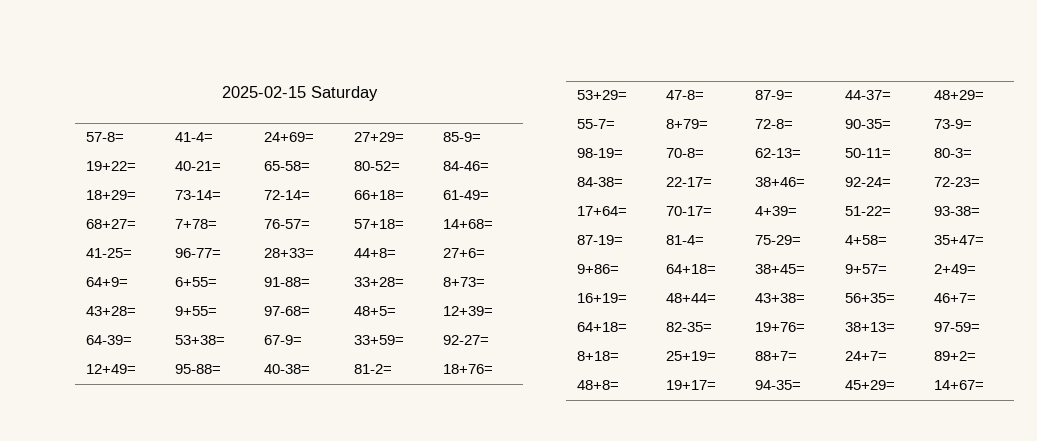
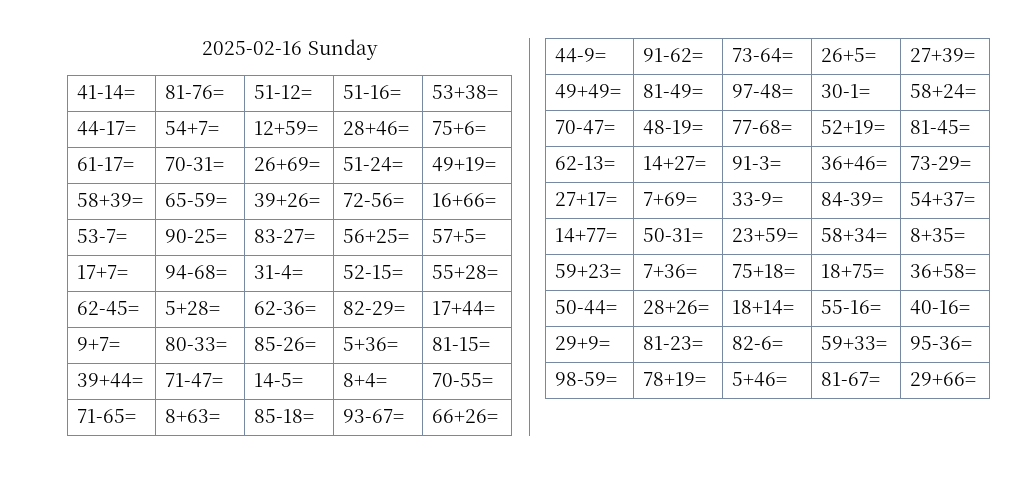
- 2025-02-15 Saturday
- 57-8= | 41-4= | 24+69= | 27+29= | 85-9=
- 19+22= | 40-21= | 65-58= | 80-52= | 84-46=
- 18+29= | 73-14= | 72-14= | 66+18= | 61-49=
- 68+27= | 7+78= | 76-57= | 57+18= | 14+68=
- 41-25= | 96-77= | 28+33= | 44+8= | 27+6=
- 64+9= | 6+55= | 91-88= | 33+28= | 8+73=
- 43+28= | 9+55= | 97-68= | 48+5= | 12+39=
- 64-39= | 53+38= | 67-9= | 33+59= | 92-27=
- 12+49= | 95-88= | 40-38= | 81-2= | 18+76=
- 53+29= | 47-8= | 87-9= | 44-37= | 48+29=
- 55-7= | 8+79= | 72-8= | 90-35= | 73-9=
- 98-19= | 70-8= | 62-13= | 50-11= | 80-3=
- 84-38= | 22-17= | 38+46= | 92-24= | 72-23=
- 17+64= | 70-17= | 4+39= | 51-22= | 93-38=
- 87-19= | 81-4= | 75-29= | 4+58= | 35+47=
- 9+86= | 64+18= | 38+45= | 9+57= | 2+49=
- 16+19= | 48+44= | 43+38= | 56+35= | 46+7=
- 64+18= | 82-35= | 19+76= | 38+13= | 97-59=
- 8+18= | 25+19= | 88+7= | 24+7= | 89+2=
- 48+8= | 19+17= | 94-35= | 45+29= | 14+67=
+ 2025-02-16 Sunday
+ 41-14= | 81-76= | 51-12= | 51-16= | 53+38=
+ 44-17= | 54+7= | 12+59= | 28+46= | 75+6=
+ 61-17= | 70-31= | 26+69= | 51-24= | 49+19=
+ 58+39= | 65-59= | 39+26= | 72-56= | 16+66=
+ 53-7= | 90-25= | 83-27= | 56+25= | 57+5=
+ 17+7= | 94-68= | 31-4= | 52-15= | 55+28=
+ 62-45= | 5+28= | 62-36= | 82-29= | 17+44=
+ 9+7= | 80-33= | 85-26= | 5+36= | 81-15=
+ 39+44= | 71-47= | 14-5= | 8+4= | 70-55=
+ 71-65= | 8+63= | 85-18= | 93-67= | 66+26=
+ 44-9= | 91-62= | 73-64= | 26+5= | 27+39=
+ 49+49= | 81-49= | 97-48= | 30-1= | 58+24=
+ 70-47= | 48-19= | 77-68= | 52+19= | 81-45=
+ 62-13= | 14+27= | 91-3= | 36+46= | 73-29=
+ 27+17= | 7+69= | 33-9= | 84-39= | 54+37=
+ 14+77= | 50-31= | 23+59= | 58+34= | 8+35=
+ 59+23= | 7+36= | 75+18= | 18+75= | 36+58=
+ 50-44= | 28+26= | 18+14= | 55-16= | 40-16=
+ 29+9= | 81-23= | 82-6= | 59+33= | 95-36=
+ 98-59= | 78+19= | 5+46= | 81-67= | 29+66=

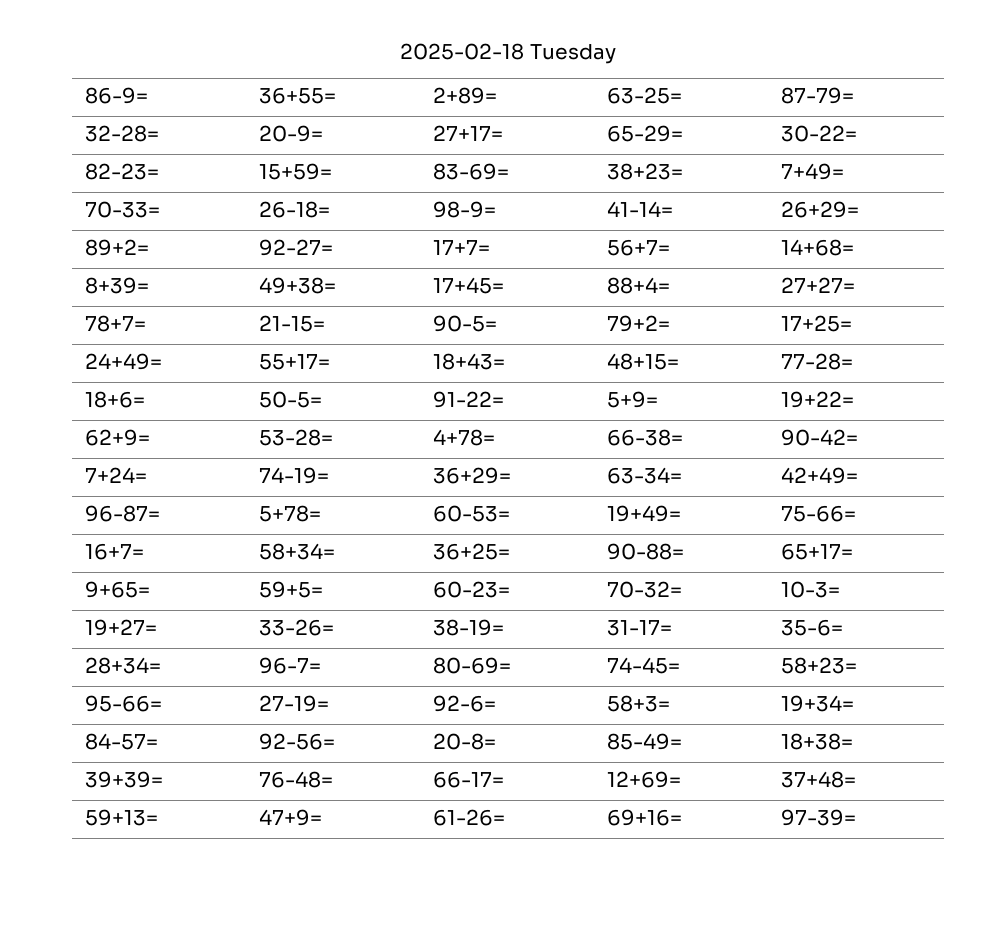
- 2025-02-16 Sunday
- 41-14= | 81-76= | 51-12= | 51-16= | 53+38=
- 44-17= | 54+7= | 12+59= | 28+46= | 75+6=
- 61-17= | 70-31= | 26+69= | 51-24= | 49+19=
- 58+39= | 65-59= | 39+26= | 72-56= | 16+66=
- 53-7= | 90-25= | 83-27= | 56+25= | 57+5=
- 17+7= | 94-68= | 31-4= | 52-15= | 55+28=
- 62-45= | 5+28= | 62-36= | 82-29= | 17+44=
- 9+7= | 80-33= | 85-26= | 5+36= | 81-15=
- 39+44= | 71-47= | 14-5= | 8+4= | 70-55=
- 71-65= | 8+63= | 85-18= | 93-67= | 66+26=
- 44-9= | 91-62= | 73-64= | 26+5= | 27+39=
- 49+49= | 81-49= | 97-48= | 30-1= | 58+24=
- 70-47= | 48-19= | 77-68= | 52+19= | 81-45=
- 62-13= | 14+27= | 91-3= | 36+46= | 73-29=
- 27+17= | 7+69= | 33-9= | 84-39= | 54+37=
- 14+77= | 50-31= | 23+59= | 58+34= | 8+35=
- 59+23= | 7+36= | 75+18= | 18+75= | 36+58=
- 50-44= | 28+26= | 18+14= | 55-16= | 40-16=
- 29+9= | 81-23= | 82-6= | 59+33= | 95-36=
- 98-59= | 78+19= | 5+46= | 81-67= | 29+66=
+ 2025-02-18 Tuesday
+ 86-9= | 36+55= | 2+89= | 63-25= | 87-79=
+ 32-28= | 20-9= | 27+17= | 65-29= | 30-22=
+ 82-23= | 15+59= | 83-69= | 38+23= | 7+49=
+ 70-33= | 26-18= | 98-9= | 41-14= | 26+29=
+ 89+2= | 92-27= | 17+7= | 56+7= | 14+68=
+ 8+39= | 49+38= | 17+45= | 88+4= | 27+27=
+ 78+7= | 21-15= | 90-5= | 79+2= | 17+25=
+ 24+49= | 55+17= | 18+43= | 48+15= | 77-28=
+ 18+6= | 50-5= | 91-22= | 5+9= | 19+22=
+ 62+9= | 53-28= | 4+78= | 66-38= | 90-42=
+ 7+24= | 74-19= | 36+29= | 63-34= | 42+49=
+ 96-87= | 5+78= | 60-53= | 19+49= | 75-66=
+ 16+7= | 58+34= | 36+25= | 90-88= | 65+17=
+ 9+65= | 59+5= | 60-23= | 70-32= | 10-3=
+ 19+27= | 33-26= | 38-19= | 31-17= | 35-6=
+ 28+34= | 96-7= | 80-69= | 74-45= | 58+23=
+ 95-66= | 27-19= | 92-6= | 58+3= | 19+34=
+ 84-57= | 92-56= | 20-8= | 85-49= | 18+38=
+ 39+39= | 76-48= | 66-17= | 12+69= | 37+48=
+ 59+13= | 47+9= | 61-26= | 69+16= | 97-39=

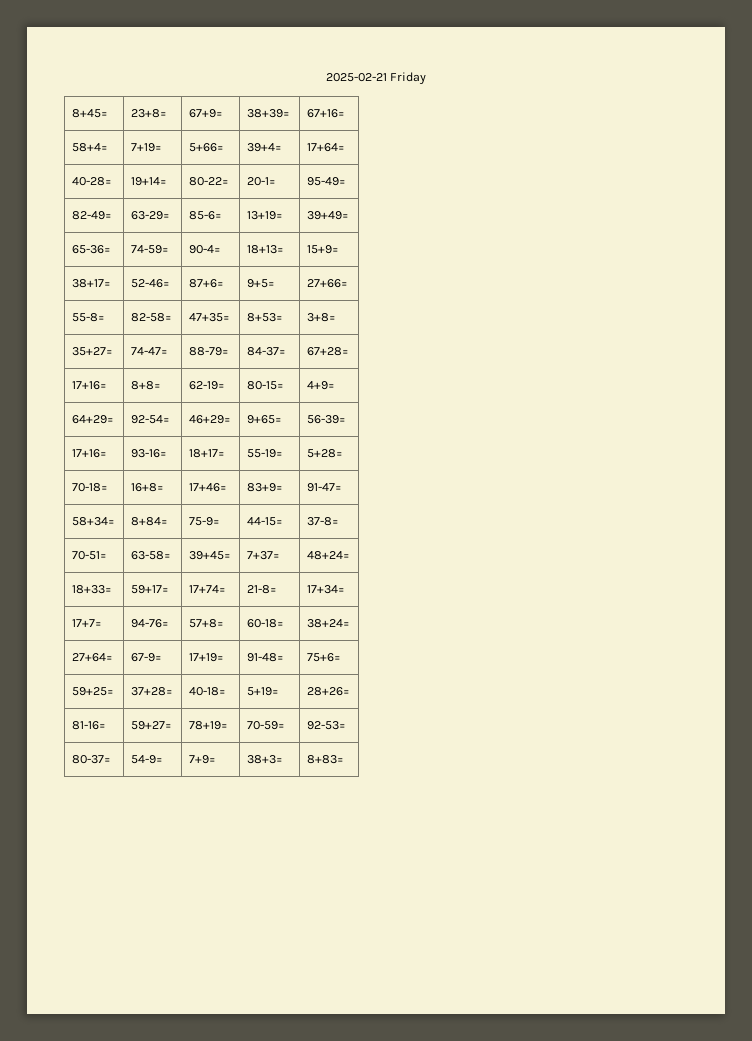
- 2025-02-18 Tuesday
- 86-9= | 36+55= | 2+89= | 63-25= | 87-79=
- 32-28= | 20-9= | 27+17= | 65-29= | 30-22=
- 82-23= | 15+59= | 83-69= | 38+23= | 7+49=
- 70-33= | 26-18= | 98-9= | 41-14= | 26+29=
- 89+2= | 92-27= | 17+7= | 56+7= | 14+68=
- 8+39= | 49+38= | 17+45= | 88+4= | 27+27=
- 78+7= | 21-15= | 90-5= | 79+2= | 17+25=
- 24+49= | 55+17= | 18+43= | 48+15= | 77-28=
- 18+6= | 50-5= | 91-22= | 5+9= | 19+22=
- 62+9= | 53-28= | 4+78= | 66-38= | 90-42=
- 7+24= | 74-19= | 36+29= | 63-34= | 42+49=
- 96-87= | 5+78= | 60-53= | 19+49= | 75-66=
- 16+7= | 58+34= | 36+25= | 90-88= | 65+17=
- 9+65= | 59+5= | 60-23= | 70-32= | 10-3=
- 19+27= | 33-26= | 38-19= | 31-17= | 35-6=
- 28+34= | 96-7= | 80-69= | 74-45= | 58+23=
- 95-66= | 27-19= | 92-6= | 58+3= | 19+34=
- 84-57= | 92-56= | 20-8= | 85-49= | 18+38=
- 39+39= | 76-48= | 66-17= | 12+69= | 37+48=
- 59+13= | 47+9= | 61-26= | 69+16= | 97-39=
+ 2025-02-21 Friday
+ 8+45= | 23+8= | 67+9= | 38+39= | 67+16=
+ 58+4= | 7+19= | 5+66= | 39+4= | 17+64=
+ 40-28= | 19+14= | 80-22= | 20-1= | 95-49=
+ 82-49= | 63-29= | 85-6= | 13+19= | 39+49=
+ 65-36= | 74-59= | 90-4= | 18+13= | 15+9=
+ 38+17= | 52-46= | 87+6= | 9+5= | 27+66=
+ 55-8= | 82-58= | 47+35= | 8+53= | 3+8=
+ 35+27= | 74-47= | 88-79= | 84-37= | 67+28=
+ 17+16= | 8+8= | 62-19= | 80-15= | 4+9=
+ 64+29= | 92-54= | 46+29= | 9+65= | 56-39=
+ 17+16= | 93-16= | 18+17= | 55-19= | 5+28=
+ 70-18= | 16+8= | 17+46= | 83+9= | 91-47=
+ 58+34= | 8+84= | 75-9= | 44-15= | 37-8=
+ 70-51= | 63-58= | 39+45= | 7+37= | 48+24=
+ 18+33= | 59+17= | 17+74= | 21-8= | 17+34=
+ 17+7= | 94-76= | 57+8= | 60-18= | 38+24=
+ 27+64= | 67-9= | 17+19= | 91-48= | 75+6=
+ 59+25= | 37+28= | 40-18= | 5+19= | 28+26=
+ 81-16= | 59+27= | 78+19= | 70-59= | 92-53=
+ 80-37= | 54-9= | 7+9= | 38+3= | 8+83=

